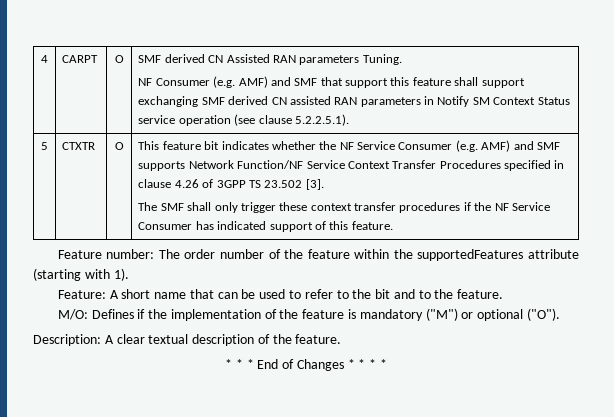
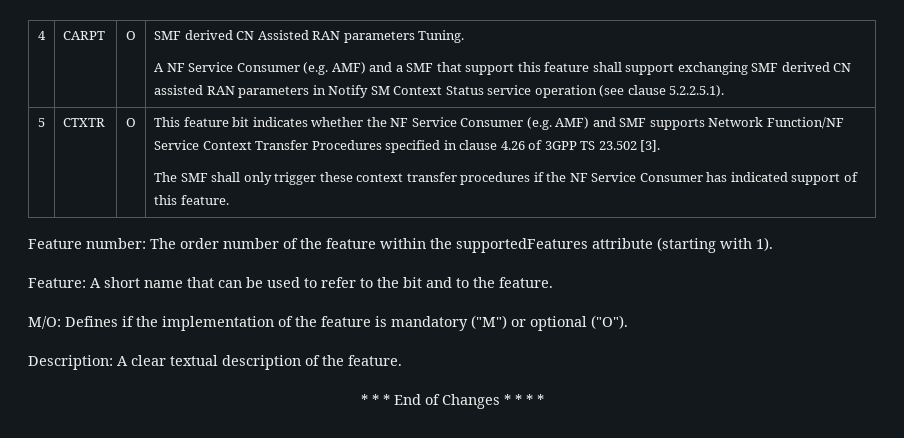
- NF Consumer (e.g. AMF) and SMF that support this feature shall support exchanging SMF derived CN assisted RAN parameters in Notify SM Context Status service operation (see clause 5.2.2.5.1).
+ A NF Service Consumer (e.g. AMF) and a SMF that support this feature shall support exchanging SMF derived CN assisted RAN parameters in Notify SM Context Status service operation (see clause 5.2.2.5.1).

